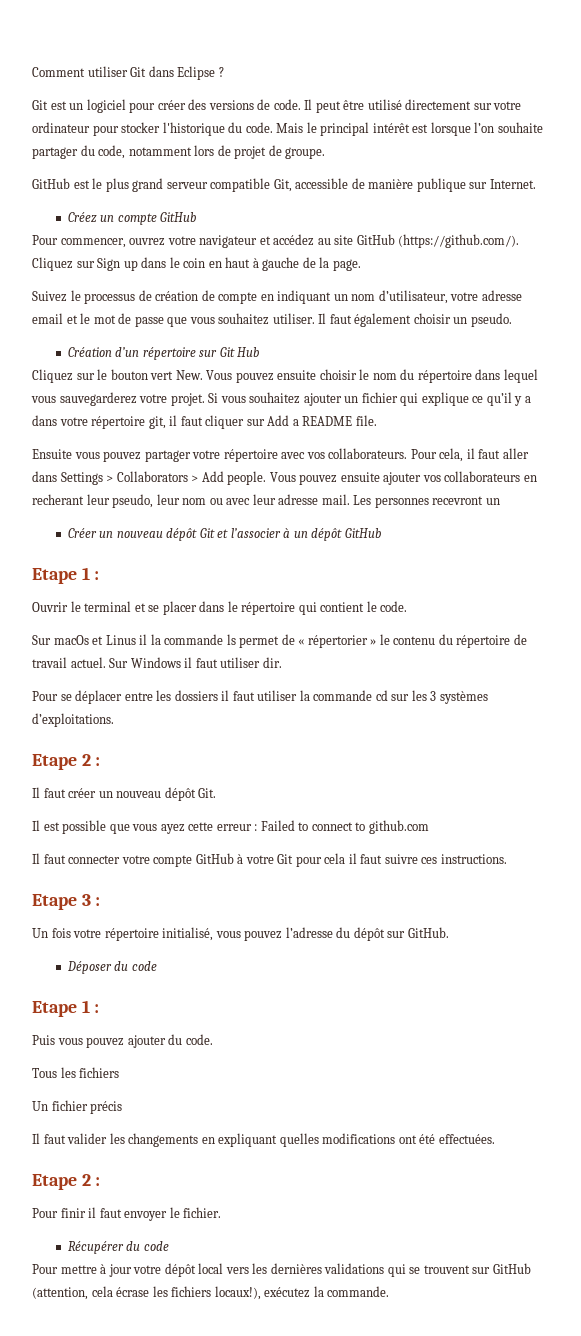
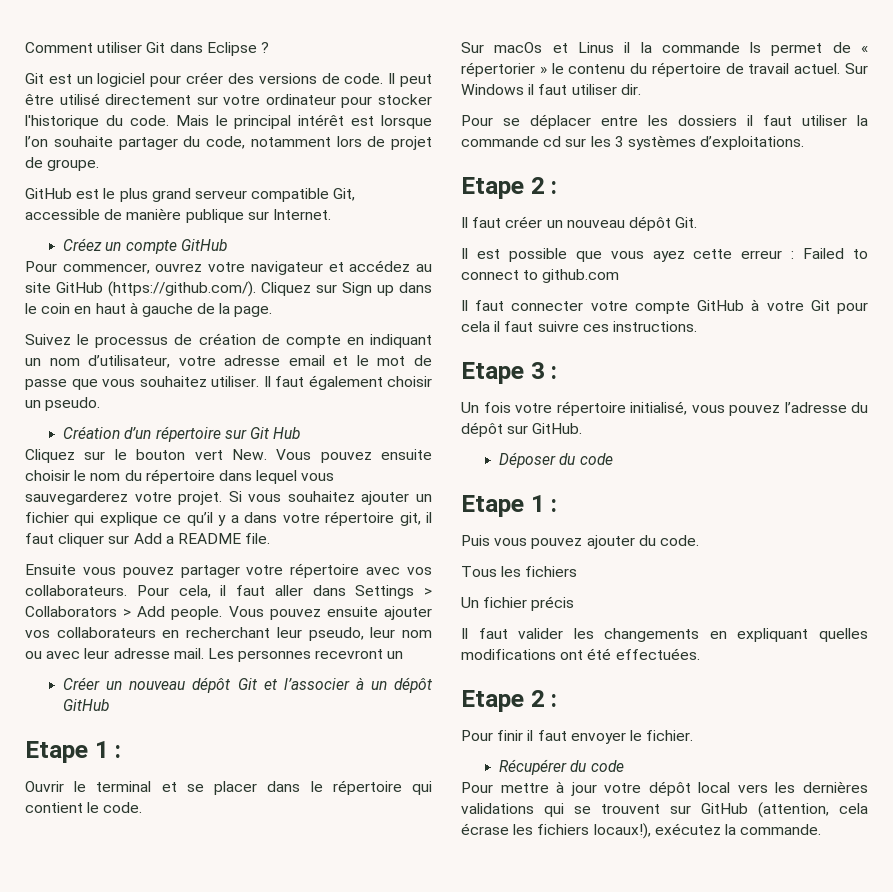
- Vous pouvez ensuite ajouter vos collaborateurs en recherant leur pseudo, leur nom ou avec leur adresse mail.
+ Vous pouvez ensuite ajouter vos collaborateurs en recherchant leur pseudo, leur nom ou avec leur adresse mail.

